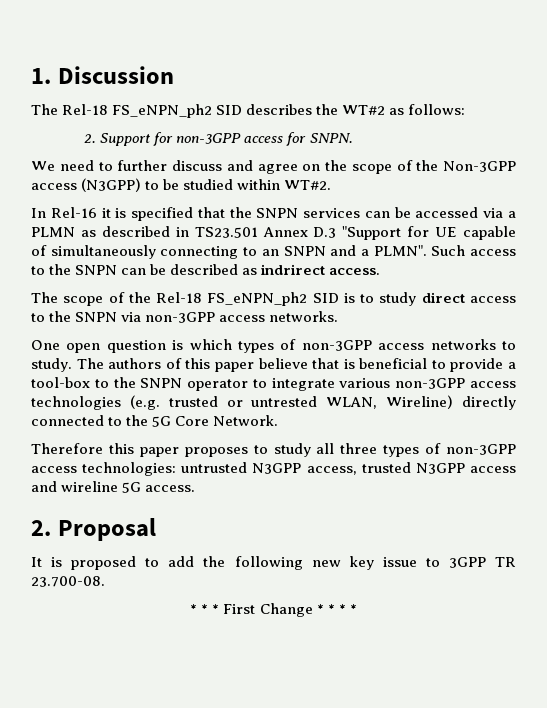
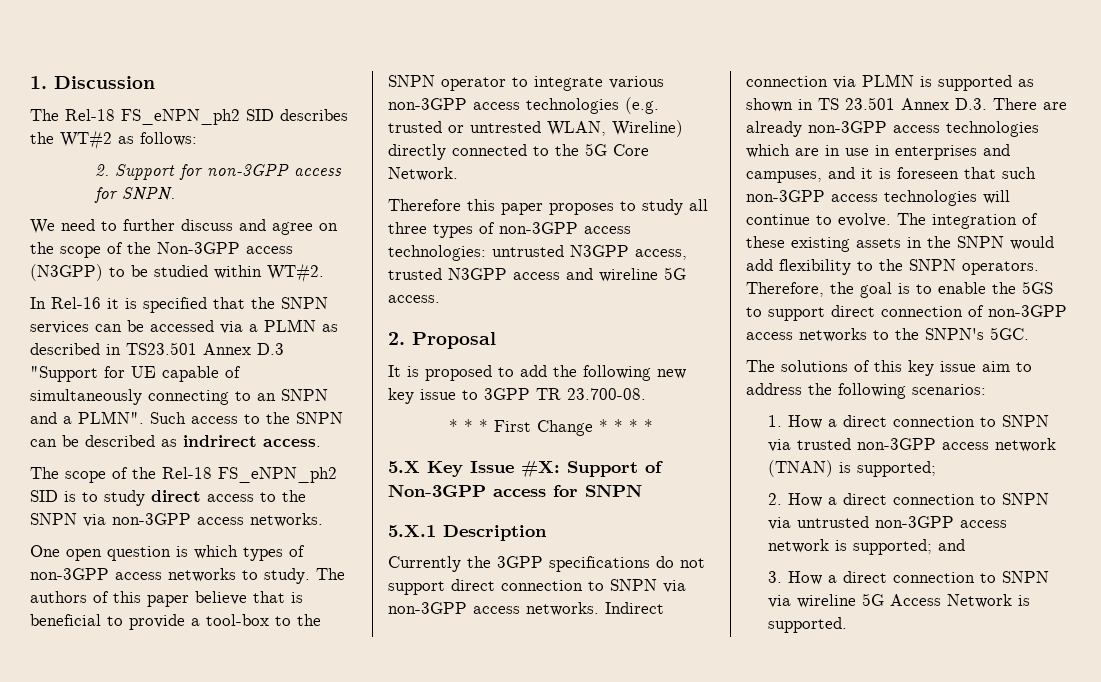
+ 5.X Key Issue #X: Support of Non-3GPP access for SNPN
+ 5.X.1 Description
+ Currently the 3GPP specifications do not support direct connection to SNPN via non-3GPP access networks. Indirect connection via PLMN is supported as shown in TS 23.501 Annex D.3. There are already non-3GPP access technologies which are in use in enterprises and campuses, and it is foreseen that such non-3GPP access technologies will continue to evolve. The integration of these existing assets in the SNPN would add flexibility to the SNPN operators. Therefore, the goal is to enable the 5GS to support direct connection of non-3GPP access networks to the SNPN's 5GC.
+ The solutions of this key issue aim to address the following scenarios:
+ 1. How a direct connection to SNPN via trusted non-3GPP access network (TNAN) is supported;
+ 2. How a direct connection to SNPN via untrusted non-3GPP access network is supported; and
+ 3. How a direct connection to SNPN via wireline 5G Access Network is supported.

